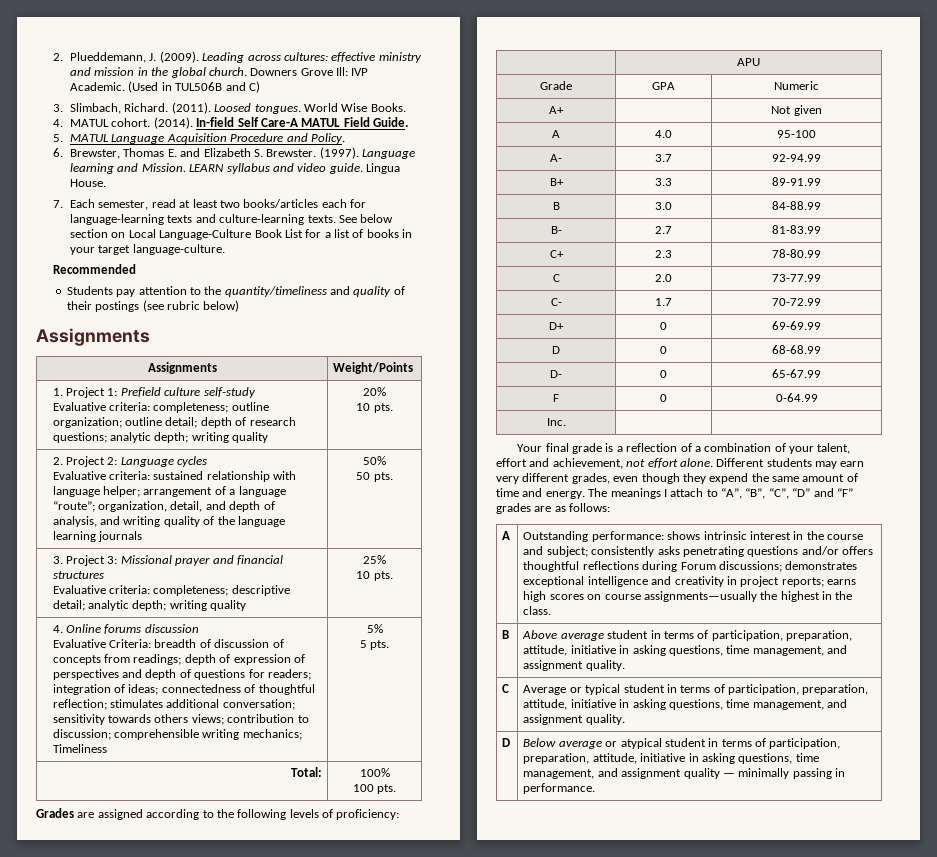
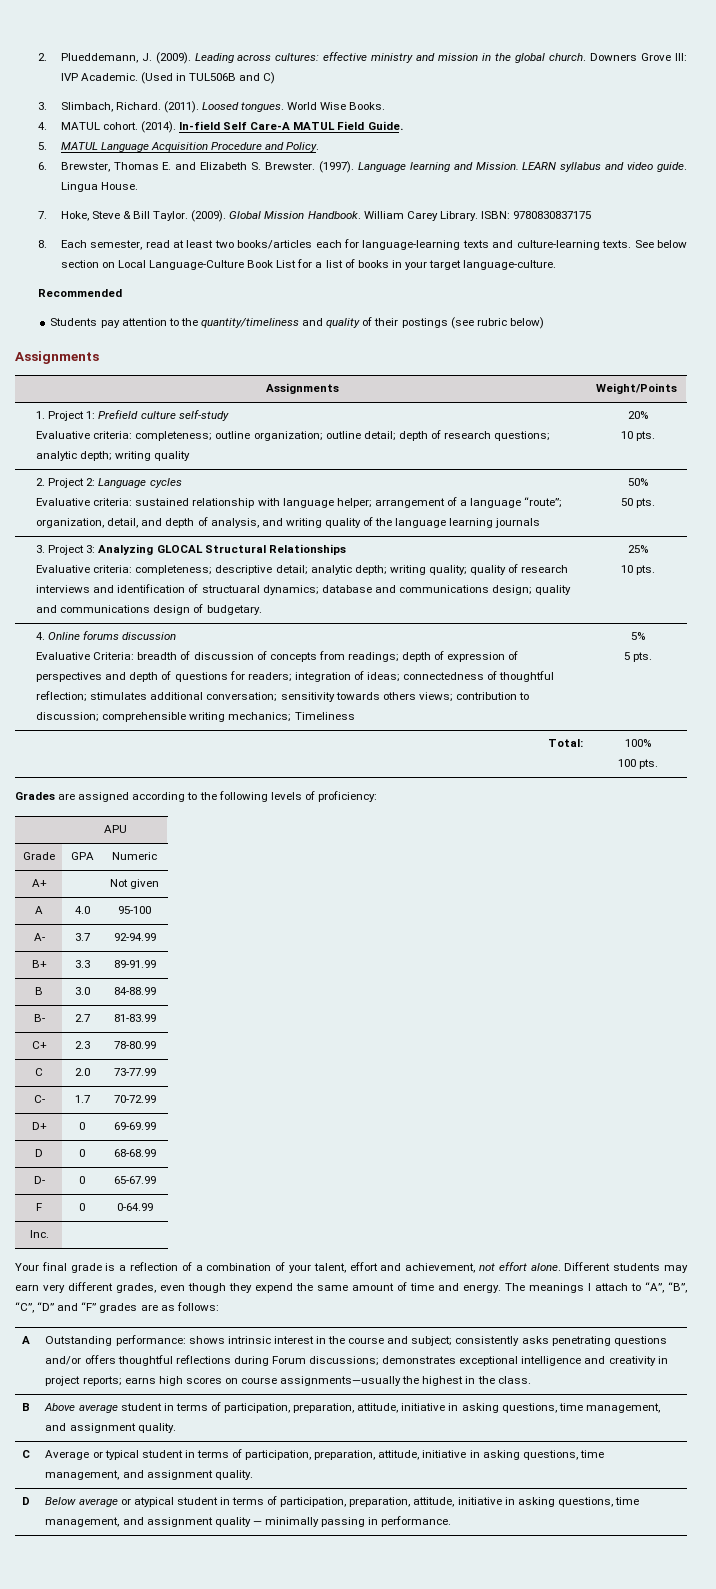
- 7. Each semester, read at least two books/articles each for language-learning texts and culture-learning texts.
+ 7. Hoke, Steve & Bill Taylor. (2009). Global Mission Handbook. William Carey Library. ISBN: 9780830837175
+ 8. Each semester, read at least two books/articles each for language-learning texts and culture-learning texts.
- 3. Project 3: Missional prayer and financial structures
- Evaluative criteria: completeness; descriptive detail; analytic depth; writing quality | 25%
+ 3. Project 3: Analyzing GLOCAL Structural Relationships
+ Evaluative criteria: completeness; descriptive detail; analytic depth; writing quality; quality of research interviews and identification of structuaral dynamics; database and communications design; quality and communications design of budgetary. | 25%

